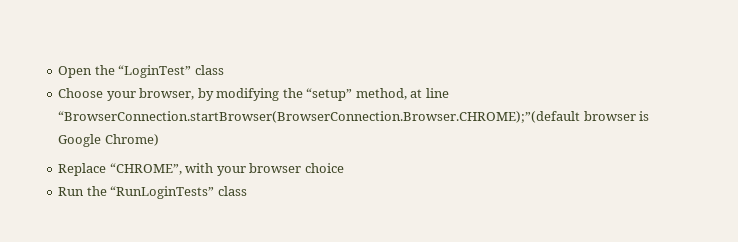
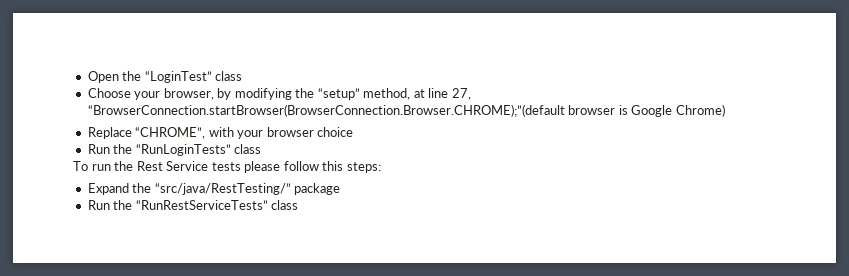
- Choose your browser, by modifying the “setup” method, at line “BrowserConnection.startBrowser(BrowserConnection.Browser.CHROME);”(default browser is Google Chrome)
+ Choose your browser, by modifying the “setup” method, at line 27, “BrowserConnection.startBrowser(BrowserConnection.Browser.CHROME);”(default browser is Google Chrome)
+ To run the Rest Service tests please follow this steps:
+ Expand the “src/java/RestTesting/” package
+ Run the “RunRestServiceTests” class

